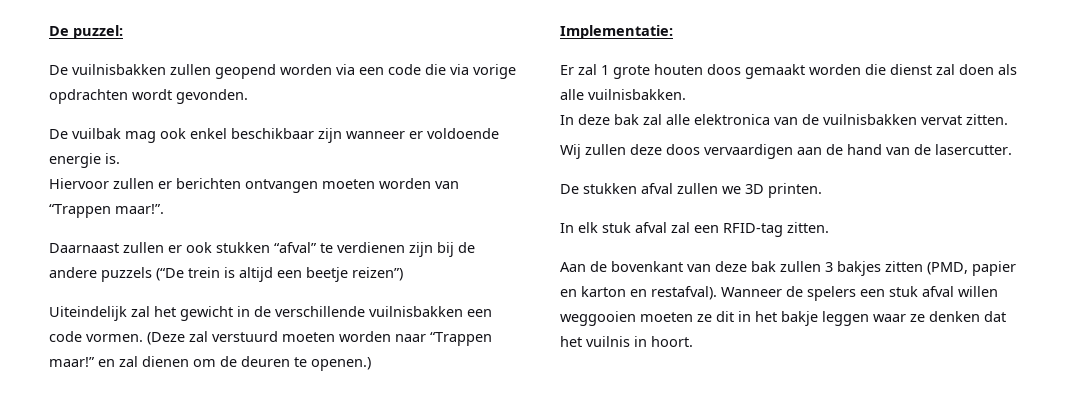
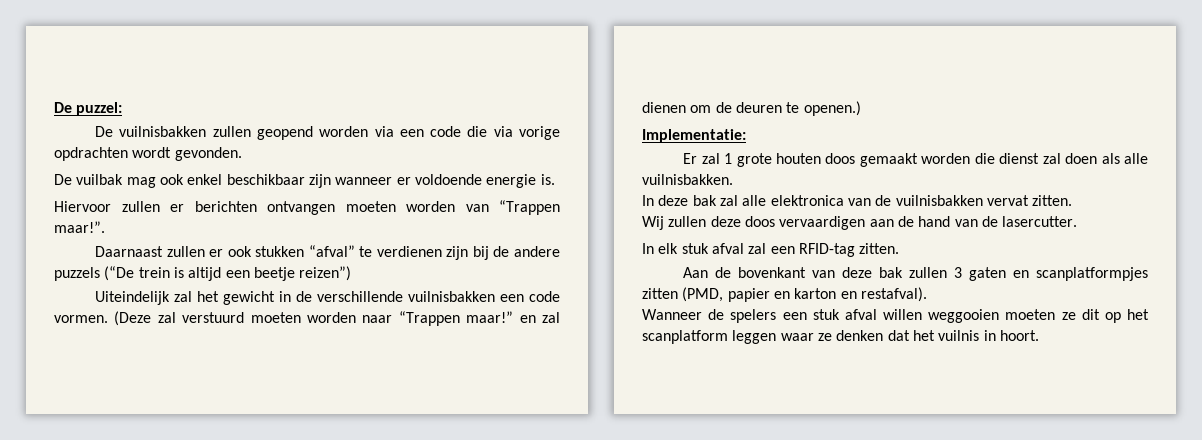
- De stukken afval zullen we 3D printen.
- Aan de bovenkant van deze bak zullen 3 bakjes zitten (PMD, papier en karton en restafval). Wanneer de spelers een stuk afval willen weggooien moeten ze dit in het bakje leggen waar ze denken dat het vuilnis in hoort.
+ Aan de bovenkant van deze bak zullen 3 gaten en scanplatformpjes zitten (PMD, papier en karton en restafval).
+ Wanneer de spelers een stuk afval willen weggooien moeten ze dit op het scanplatform leggen waar ze denken dat het vuilnis in hoort.

